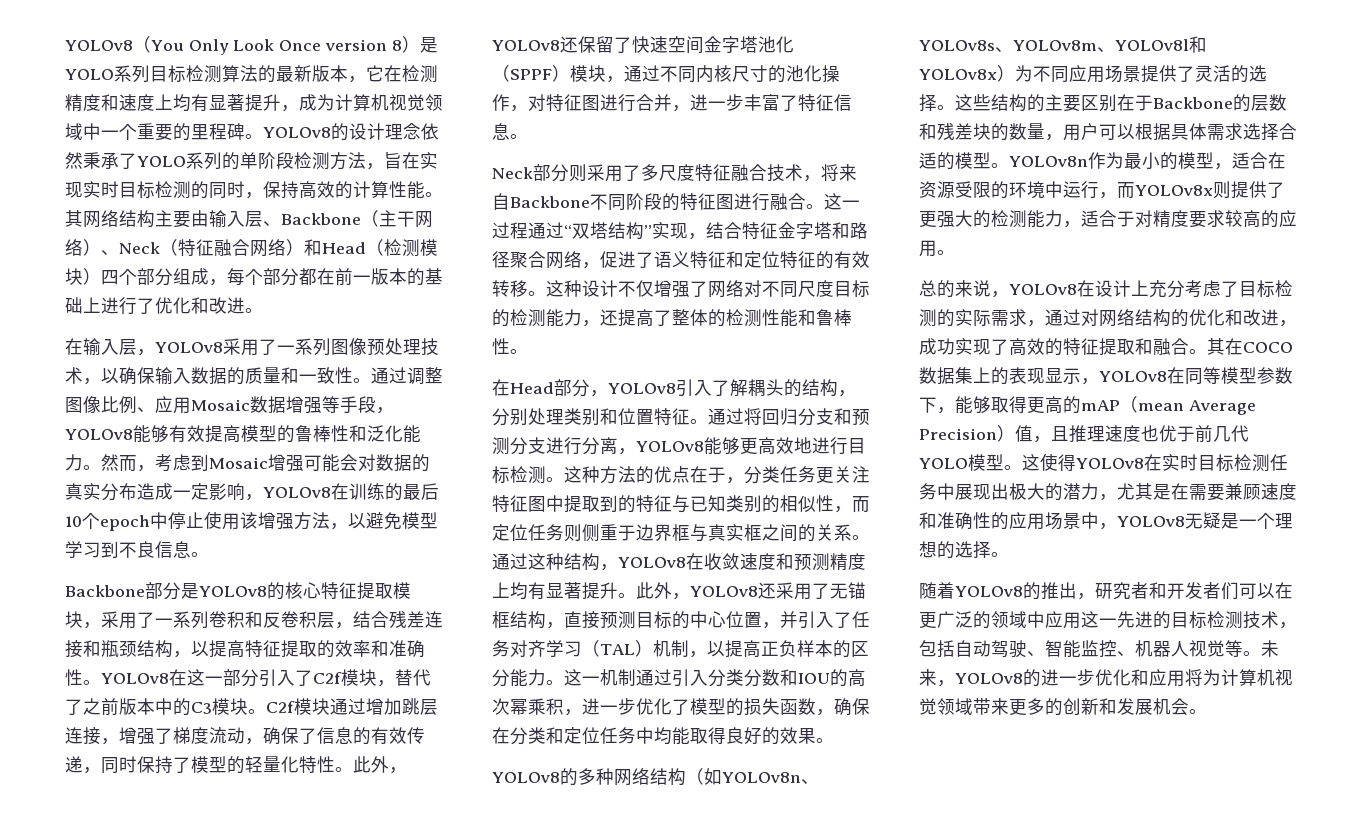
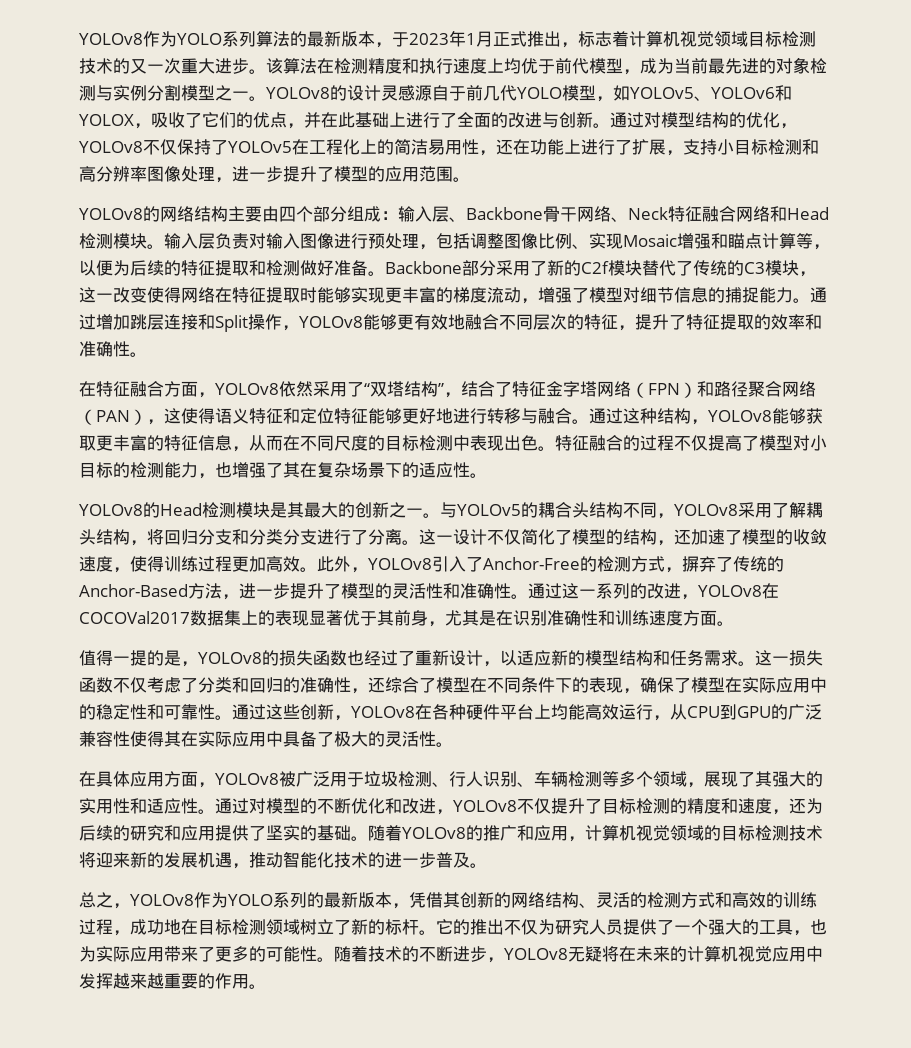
- YOLOv8（You Only Look Once version 8）是YOLO系列目标检测算法的最新版本，它在检测精度和速度上均有显著提升，成为计算机视觉领域中一个重要的里程碑。YOLOv8的设计理念依然秉承了YOLO系列的单阶段检测方法，旨在实现实时目标检测的同时，保持高效的计算性能。其网络结构主要由输入层、Backbone（主干网络）、Neck（特征融合网络）和Head（检测模块）四个部分组成，每个部分都在前一版本的基础上进行了优化和改进。
- 在输入层，YOLOv8采用了一系列图像预处理技术，以确保输入数据的质量和一致性。通过调整图像比例、应用Mosaic数据增强等手段，YOLOv8能够有效提高模型的鲁棒性和泛化能力。然而，考虑到Mosaic增强可能会对数据的真实分布造成一定影响，YOLOv8在训练的最后10个epoch中停止使用该增强方法，以避免模型学习到不良信息。
- Backbone部分是YOLOv8的核心特征提取模块，采用了一系列卷积和反卷积层，结合残差连接和瓶颈结构，以提高特征提取的效率和准确性。YOLOv8在这一部分引入了C2f模块，替代了之前版本中的C3模块。C2f模块通过增加跳层连接，增强了梯度流动，确保了信息的有效传递，同时保持了模型的轻量化特性。此外，YOLOv8还保留了快速空间金字塔池化（SPPF）模块，通过不同内核尺寸的池化操作，对特征图进行合并，进一步丰富了特征信息。
- Neck部分则采用了多尺度特征融合技术，将来自Backbone不同阶段的特征图进行融合。这一过程通过“双塔结构”实现，结合特征金字塔和路径聚合网络，促进了语义特征和定位特征的有效转移。这种设计不仅增强了网络对不同尺度目标的检测能力，还提高了整体的检测性能和鲁棒性。
- 在Head部分，YOLOv8引入了解耦头的结构，分别处理类别和位置特征。通过将回归分支和预测分支进行分离，YOLOv8能够更高效地进行目标检测。这种方法的优点在于，分类任务更关注特征图中提取到的特征与已知类别的相似性，而定位任务则侧重于边界框与真实框之间的关系。
+ YOLOv8作为YOLO系列算法的最新版本，于2023年1月正式推出，标志着计算机视觉领域目标检测技术的又一次重大进步。该算法在检测精度和执行速度上均优于前代模型，成为当前最先进的对象检测与实例分割模型之一。YOLOv8的设计灵感源自于前几代YOLO模型，如YOLOv5、YOLOv6和YOLOX，吸收了它们的优点，并在此基础上进行了全面的改进与创新。通过对模型结构的优化，YOLOv8不仅保持了YOLOv5在工程化上的简洁易用性，还在功能上进行了扩展，支持小目标检测和高分辨率图像处理，进一步提升了模型的应用范围。
+ YOLOv8的网络结构主要由四个部分组成：输入层、Backbone骨干网络、Neck特征融合网络和Head检测模块。输入层负责对输入图像进行预处理，包括调整图像比例、实现Mosaic增强和瞄点计算等，以便为后续的特征提取和检测做好准备。Backbone部分采用了新的C2f模块替代了传统的C3模块，这一改变使得网络在特征提取时能够实现更丰富的梯度流动，增强了模型对细节信息的捕捉能力。通过增加跳层连接和Split操作，YOLOv8能够更有效地融合不同层次的特征，提升了特征提取的效率和准确性。
+ 在特征融合方面，YOLOv8依然采用了“双塔结构”，结合了特征金字塔网络（FPN）和路径聚合网络（PAN），这使得语义特征和定位特征能够更好地进行转移与融合。
- 通过这种结构，YOLOv8在收敛速度和预测精度上均有显著提升。此外，YOLOv8还采用了无锚框结构，直接预测目标的中心位置，并引入了任务对齐学习（TAL）机制，以提高正负样本的区分能力。这一机制通过引入分类分数和IOU的高次幂乘积，进一步优化了模型的损失函数，确保在分类和定位任务中均能取得良好的效果。
- YOLOv8的多种网络结构（如YOLOv8n、YOLOv8s、YOLOv8m、YOLOv8l和YOLOv8x）为不同应用场景提供了灵活的选择。这些结构的主要区别在于Backbone的层数和残差块的数量，用户可以根据具体需求选择合适的模型。YOLOv8n作为最小的模型，适合在资源受限的环境中运行，而YOLOv8x则提供了更强大的检测能力，适合于对精度要求较高的应用。
- 总的来说，YOLOv8在设计上充分考虑了目标检测的实际需求，通过对网络结构的优化和改进，成功实现了高效的特征提取和融合。其在COCO数据集上的表现显示，YOLOv8在同等模型参数下，能够取得更高的mAP（mean Average Precision）值，且推理速度也优于前几代YOLO模型。这使得YOLOv8在实时目标检测任务中展现出极大的潜力，尤其是在需要兼顾速度和准确性的应用场景中，YOLOv8无疑是一个理想的选择。
- 随着YOLOv8的推出，研究者和开发者们可以在更广泛的领域中应用这一先进的目标检测技术，包括自动驾驶、智能监控、机器人视觉等。未来，YOLOv8的进一步优化和应用将为计算机视觉领域带来更多的创新和发展机会。
+ 通过这种结构，YOLOv8能够获取更丰富的特征信息，从而在不同尺度的目标检测中表现出色。特征融合的过程不仅提高了模型对小目标的检测能力，也增强了其在复杂场景下的适应性。
+ YOLOv8的Head检测模块是其最大的创新之一。与YOLOv5的耦合头结构不同，YOLOv8采用了解耦头结构，将回归分支和分类分支进行了分离。这一设计不仅简化了模型的结构，还加速了模型的收敛速度，使得训练过程更加高效。此外，YOLOv8引入了Anchor-Free的检测方式，摒弃了传统的Anchor-Based方法，进一步提升了模型的灵活性和准确性。通过这一系列的改进，YOLOv8在COCOVal2017数据集上的表现显著优于其前身，尤其是在识别准确性和训练速度方面。
+ 值得一提的是，YOLOv8的损失函数也经过了重新设计，以适应新的模型结构和任务需求。这一损失函数不仅考虑了分类和回归的准确性，还综合了模型在不同条件下的表现，确保了模型在实际应用中的稳定性和可靠性。通过这些创新，YOLOv8在各种硬件平台上均能高效运行，从CPU到GPU的广泛兼容性使得其在实际应用中具备了极大的灵活性。
+ 在具体应用方面，YOLOv8被广泛用于垃圾检测、行人识别、车辆检测等多个领域，展现了其强大的实用性和适应性。通过对模型的不断优化和改进，YOLOv8不仅提升了目标检测的精度和速度，还为后续的研究和应用提供了坚实的基础。随着YOLOv8的推广和应用，计算机视觉领域的目标检测技术将迎来新的发展机遇，推动智能化技术的进一步普及。
+ 总之，YOLOv8作为YOLO系列的最新版本，凭借其创新的网络结构、灵活的检测方式和高效的训练过程，成功地在目标检测领域树立了新的标杆。它的推出不仅为研究人员提供了一个强大的工具，也为实际应用带来了更多的可能性。随着技术的不断进步，YOLOv8无疑将在未来的计算机视觉应用中发挥越来越重要的作用。

